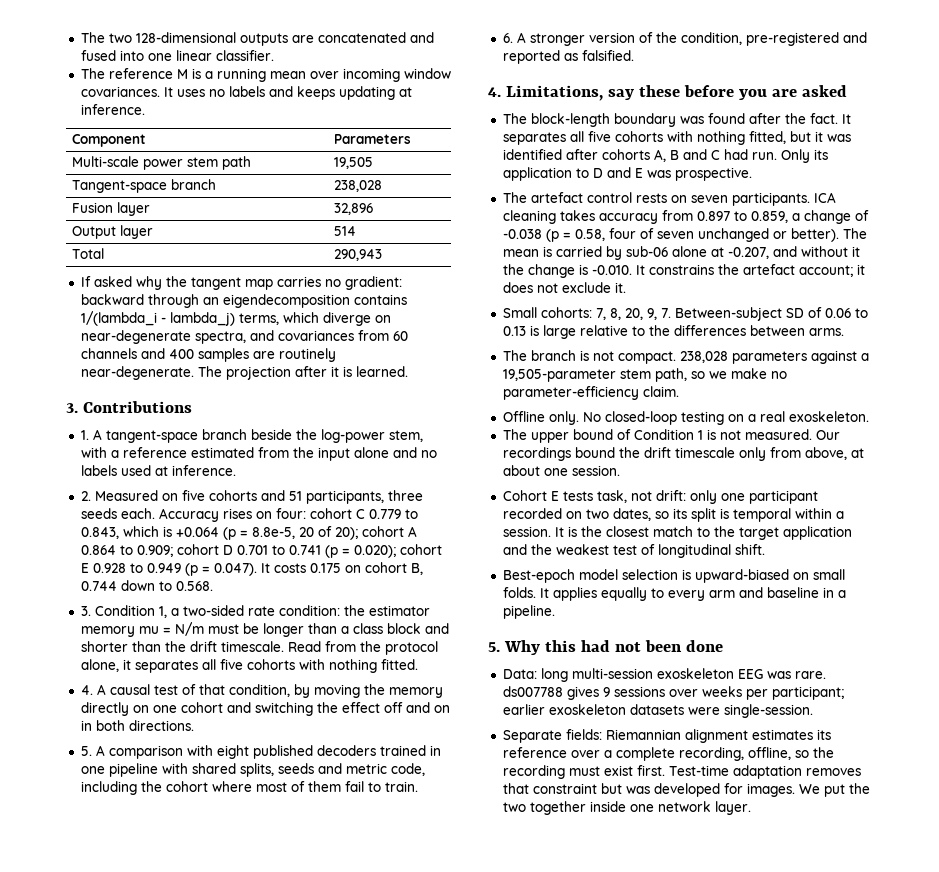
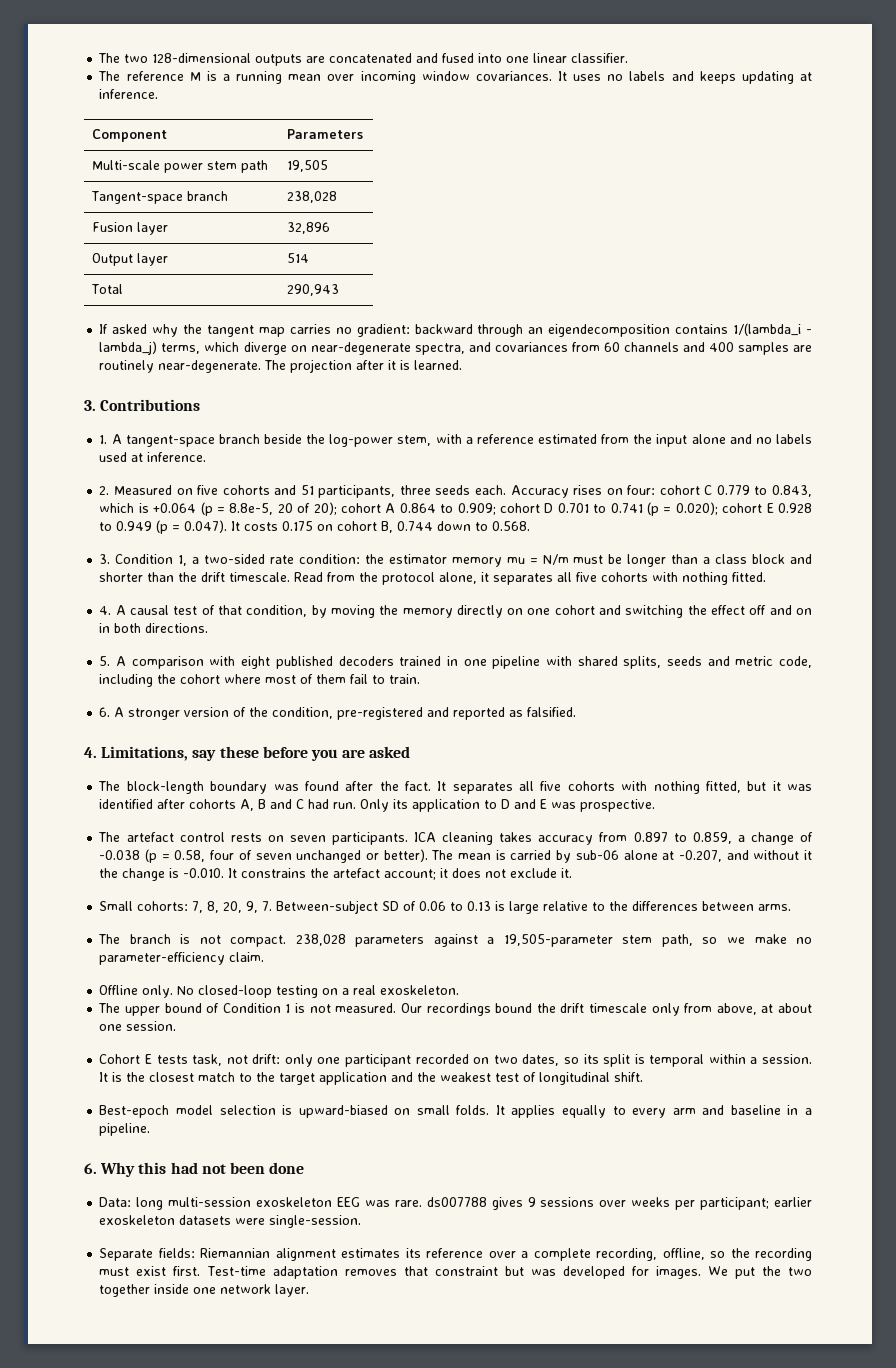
- 5. Why this had not been done
+ 6. Why this had not been done

